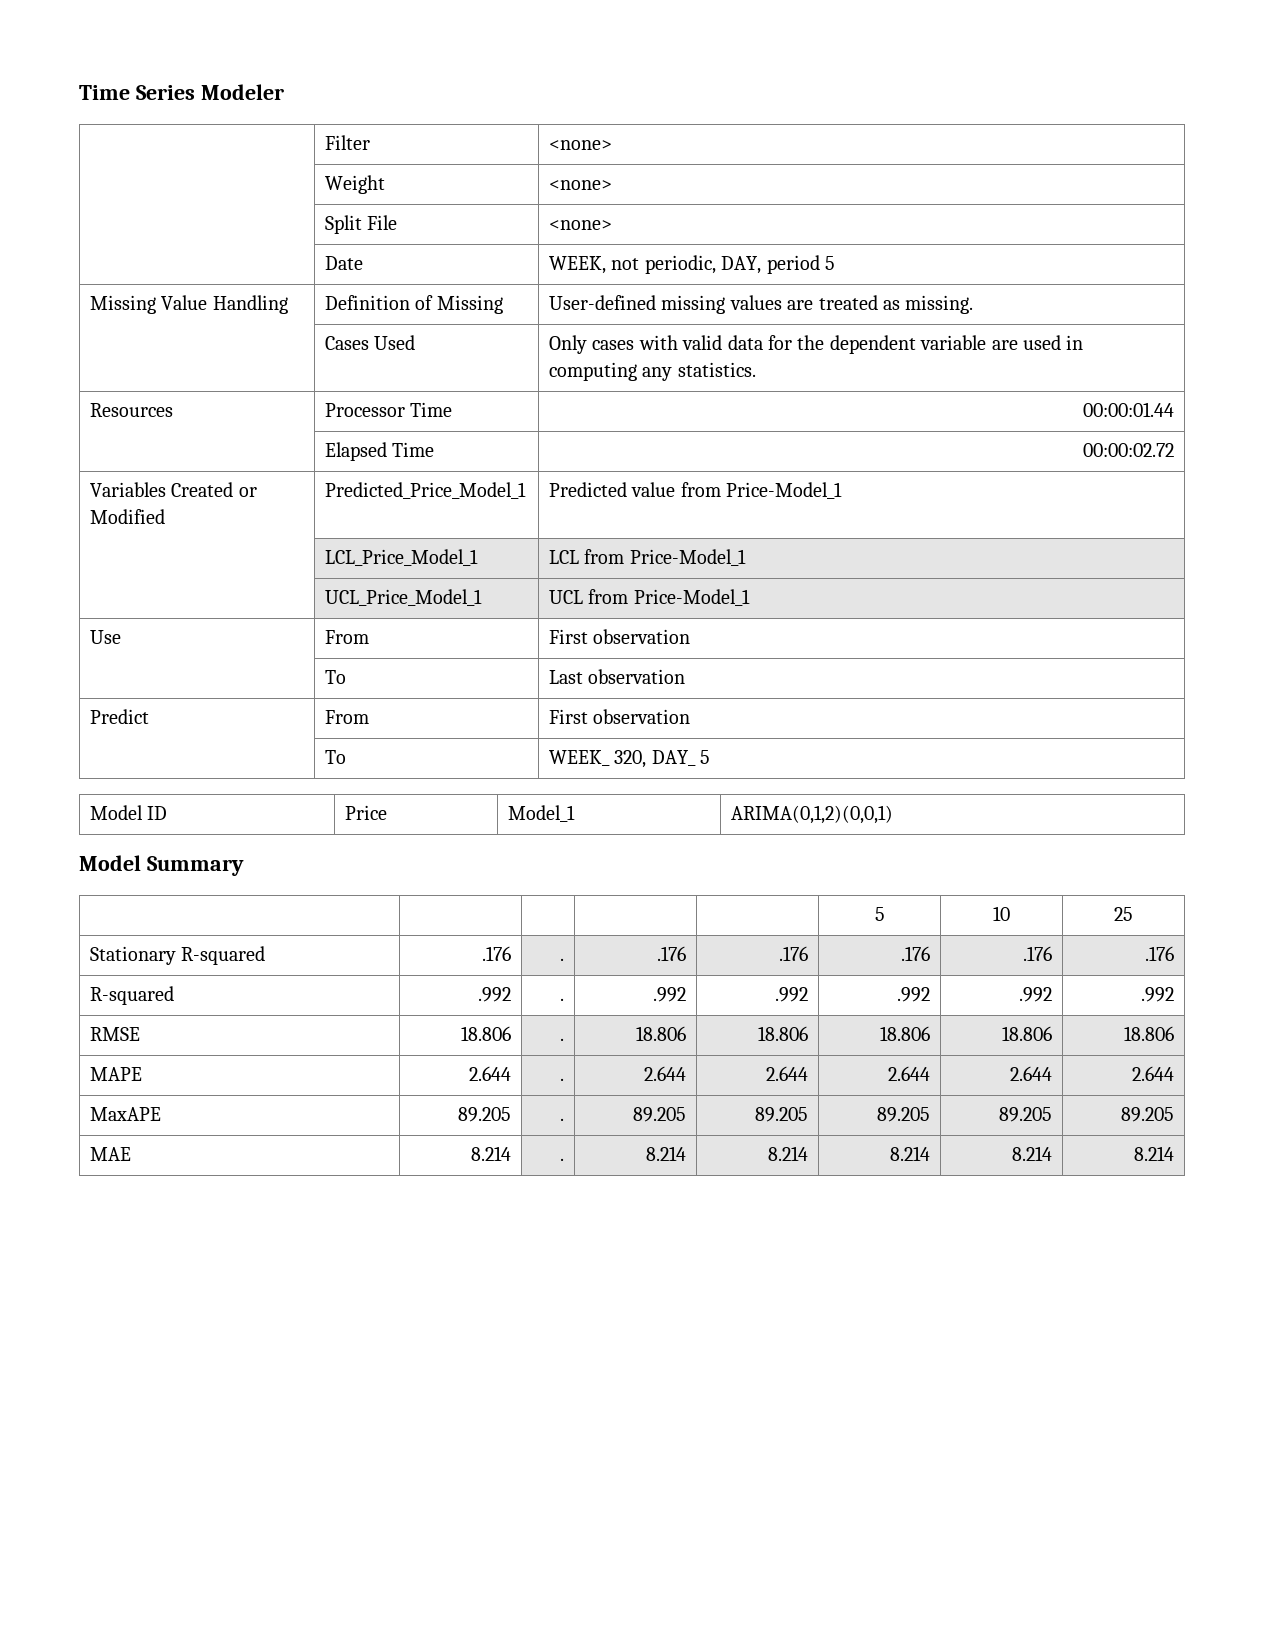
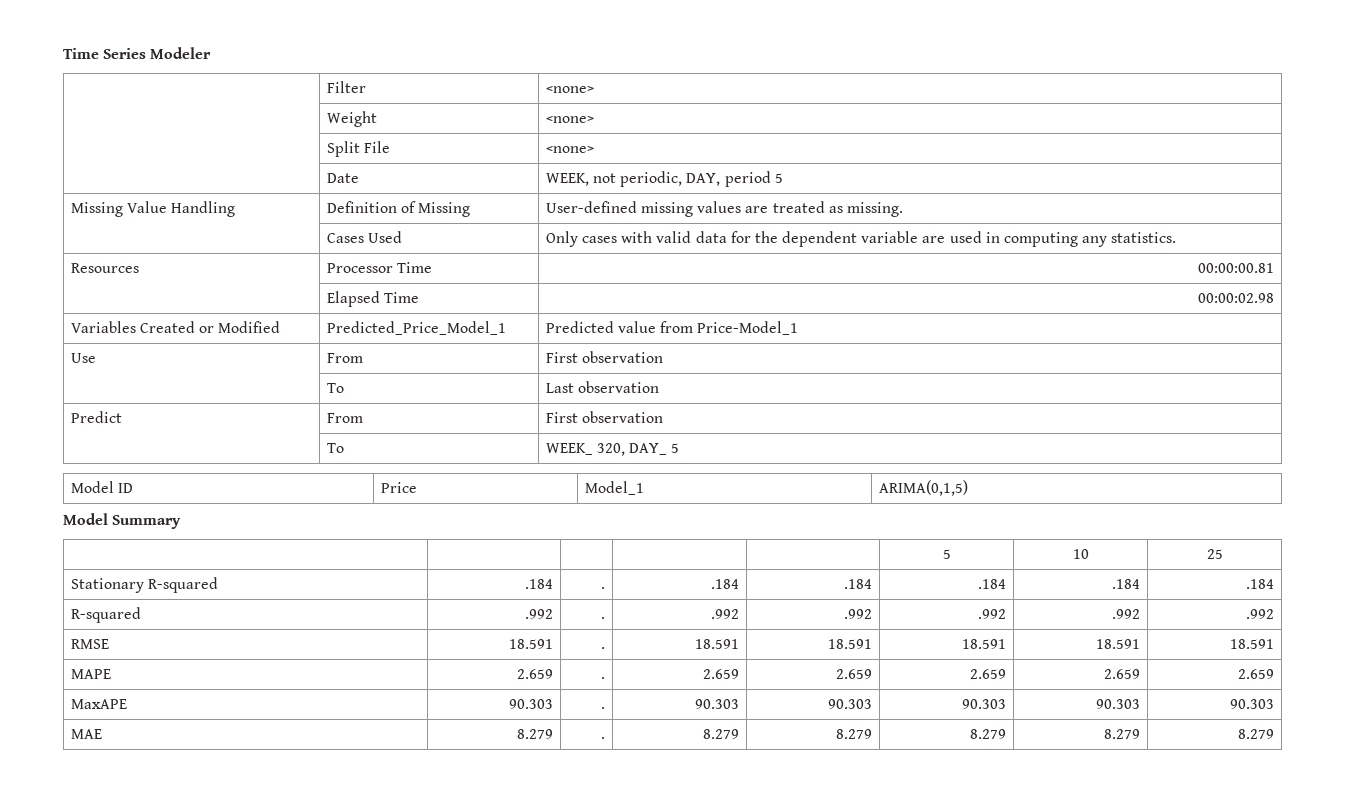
- Resources | Processor Time | 00:00:01.44
+ Resources | Processor Time | 00:00:00.81
- | Elapsed Time | 00:00:02.72
+ | Elapsed Time | 00:00:02.98
- | LCL_Price_Model_1 | LCL from Price-Model_1
- | UCL_Price_Model_1 | UCL from Price-Model_1
- Model ID | Price | Model_1 | ARIMA(0,1,2)(0,0,1)
+ Model ID | Price | Model_1 | ARIMA(0,1,5)
- Stationary R-squared | .176 | . | .176 | .176 | .176 | .176 | .176
+ Stationary R-squared | .184 | . | .184 | .184 | .184 | .184 | .184
- RMSE | 18.806 | . | 18.806 | 18.806 | 18.806 | 18.806 | 18.806
+ RMSE | 18.591 | . | 18.591 | 18.591 | 18.591 | 18.591 | 18.591
- MAPE | 2.644 | . | 2.644 | 2.644 | 2.644 | 2.644 | 2.644
+ MAPE | 2.659 | . | 2.659 | 2.659 | 2.659 | 2.659 | 2.659
- MaxAPE | 89.205 | . | 89.205 | 89.205 | 89.205 | 89.205 | 89.205
+ MaxAPE | 90.303 | . | 90.303 | 90.303 | 90.303 | 90.303 | 90.303
- MAE | 8.214 | . | 8.214 | 8.214 | 8.214 | 8.214 | 8.214
+ MAE | 8.279 | . | 8.279 | 8.279 | 8.279 | 8.279 | 8.279

